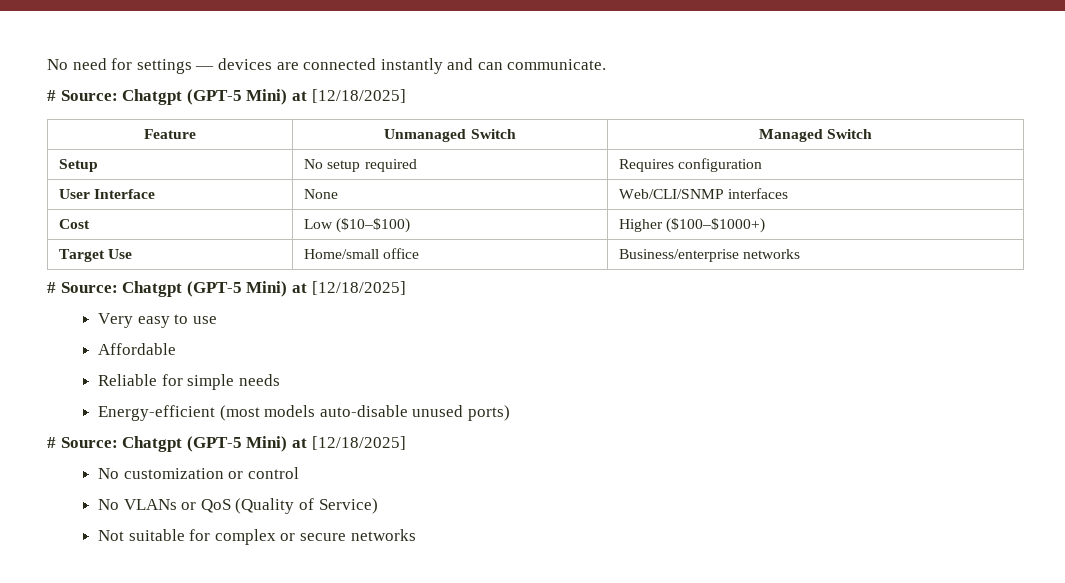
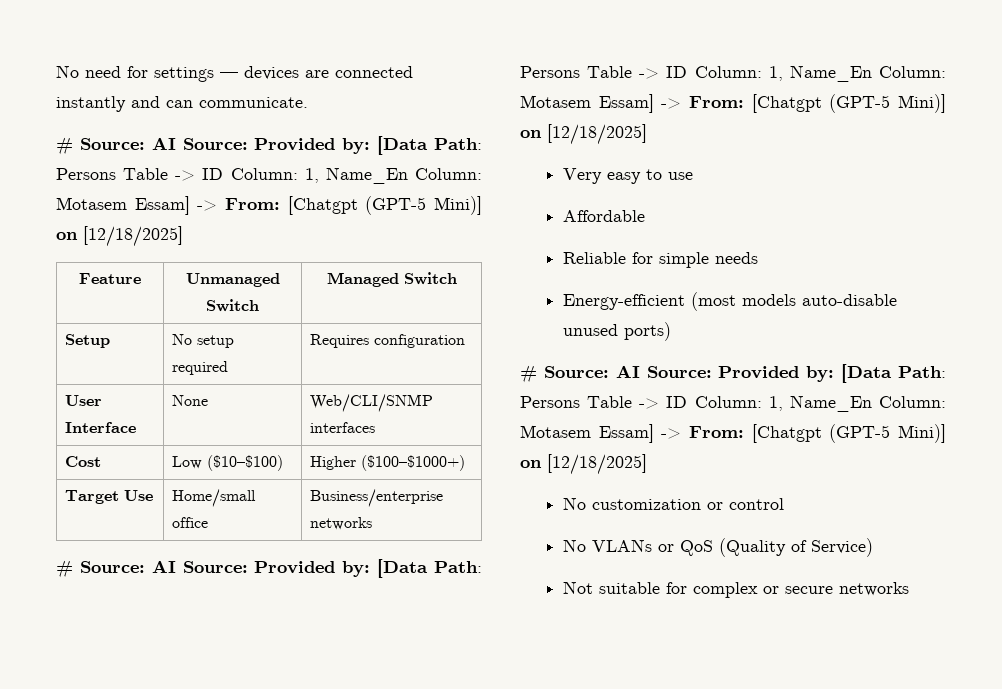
  No need for settings — devices are connected instantly and can communicate.
- # Source: Chatgpt (GPT‑5 Mini) at [12/18/2025]
+ # Source: AI Source: Provided by: [Data Path: Persons Table -> ID Column: 1, Name_En Column: Motasem Essam] -> From: [Chatgpt (GPT‑5 Mini)] on [12/18/2025]
  Target Use | Home/small office | Business/enterprise networks
- # Source: Chatgpt (GPT‑5 Mini) at [12/18/2025]
+ # Source: AI Source: Provided by: [Data Path: Persons Table -> ID Column: 1, Name_En Column: Motasem Essam] -> From: [Chatgpt (GPT‑5 Mini)] on [12/18/2025]
  Energy-efficient (most models auto-disable unused ports)
- # Source: Chatgpt (GPT‑5 Mini) at [12/18/2025]
+ # Source: AI Source: Provided by: [Data Path: Persons Table -> ID Column: 1, Name_En Column: Motasem Essam] -> From: [Chatgpt (GPT‑5 Mini)] on [12/18/2025]

